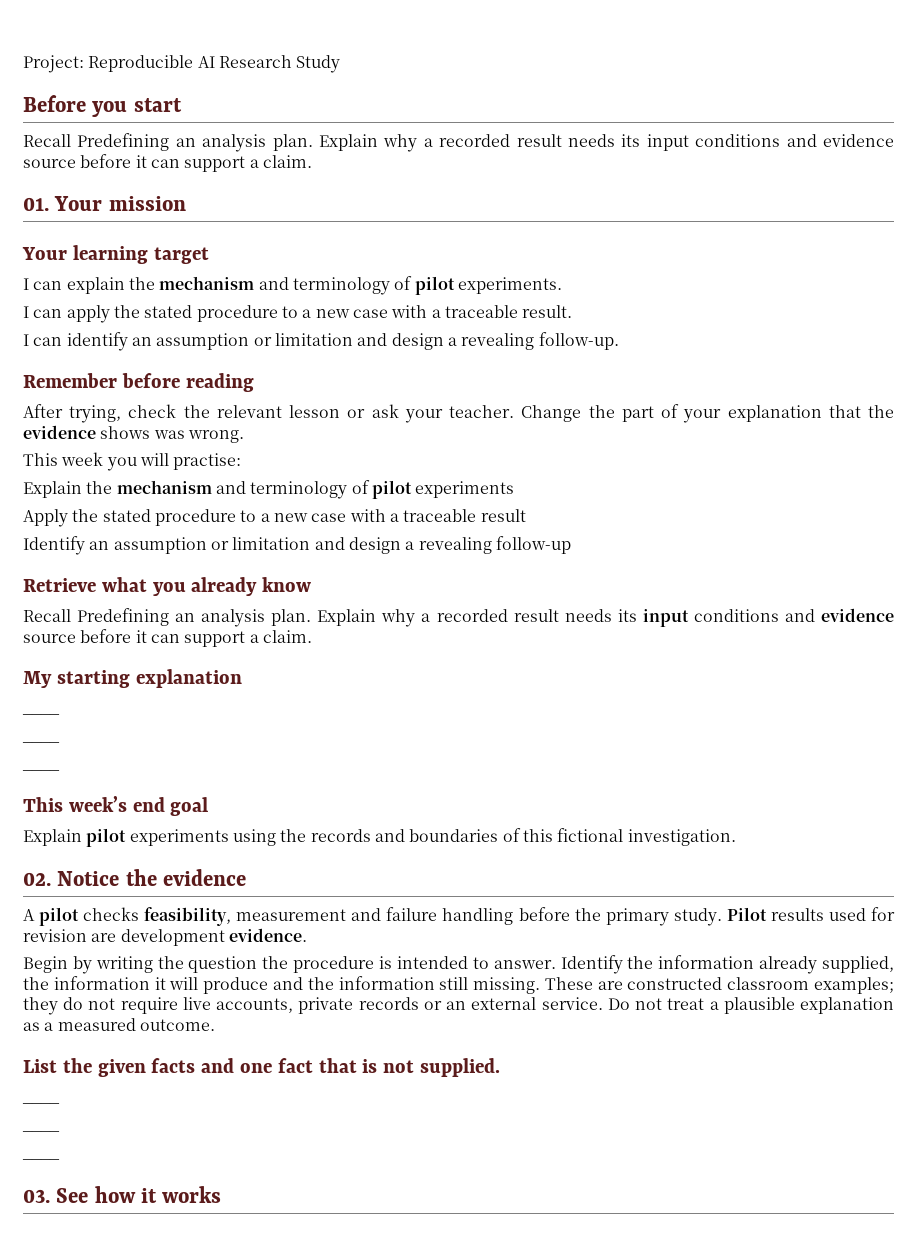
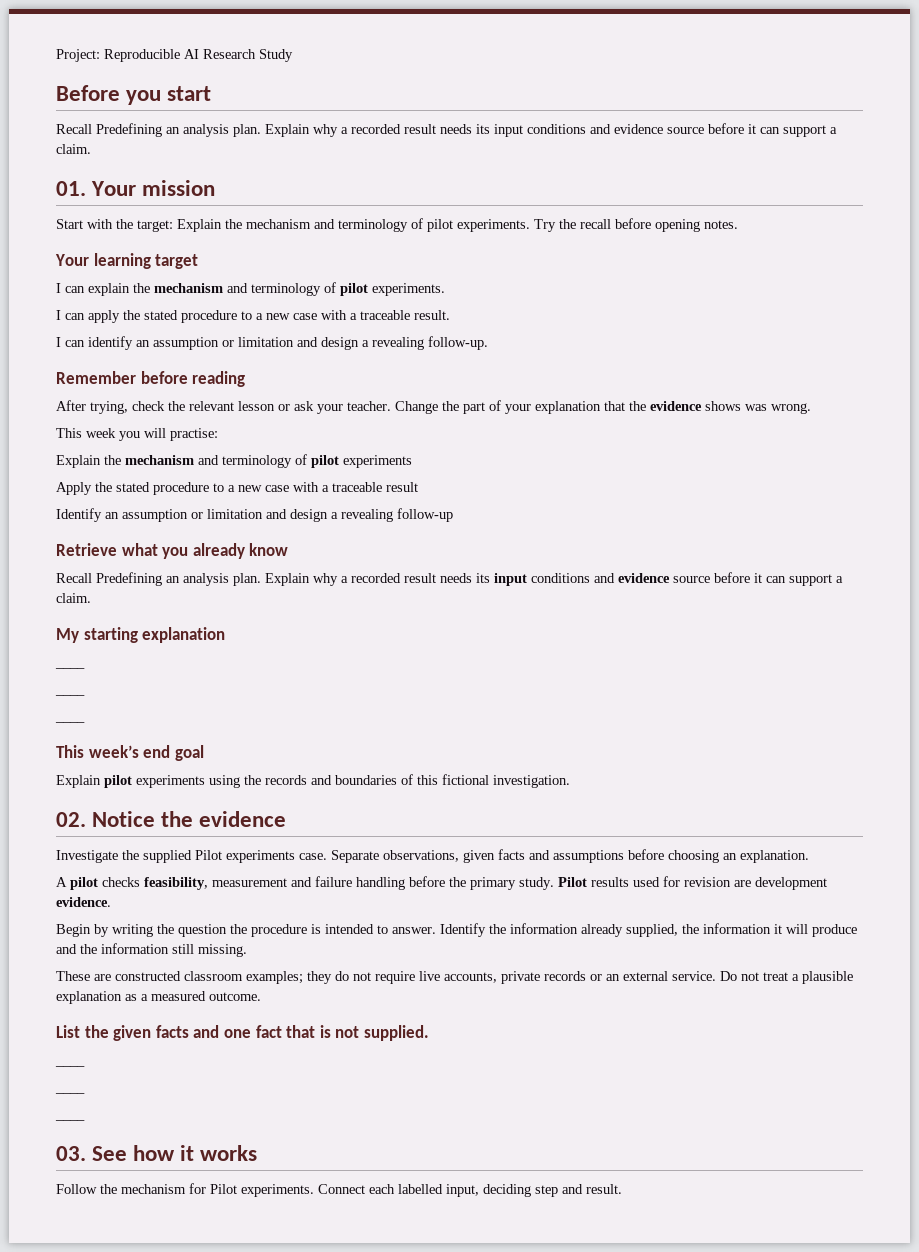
+ Start with the target: Explain the mechanism and terminology of pilot experiments. Try the recall before opening notes.
+ Investigate the supplied Pilot experiments case. Separate observations, given facts and assumptions before choosing an explanation.
- Identify the information already supplied, the information it will produce and the information still missing. These are constructed classroom examples; they do not require live accounts, private records or an external service.
+ Identify the information already supplied, the information it will produce and the information still missing.
+ These are constructed classroom examples; they do not require live accounts, private records or an external service.
+ Follow the mechanism for Pilot experiments. Connect each labelled input, deciding step and result.

